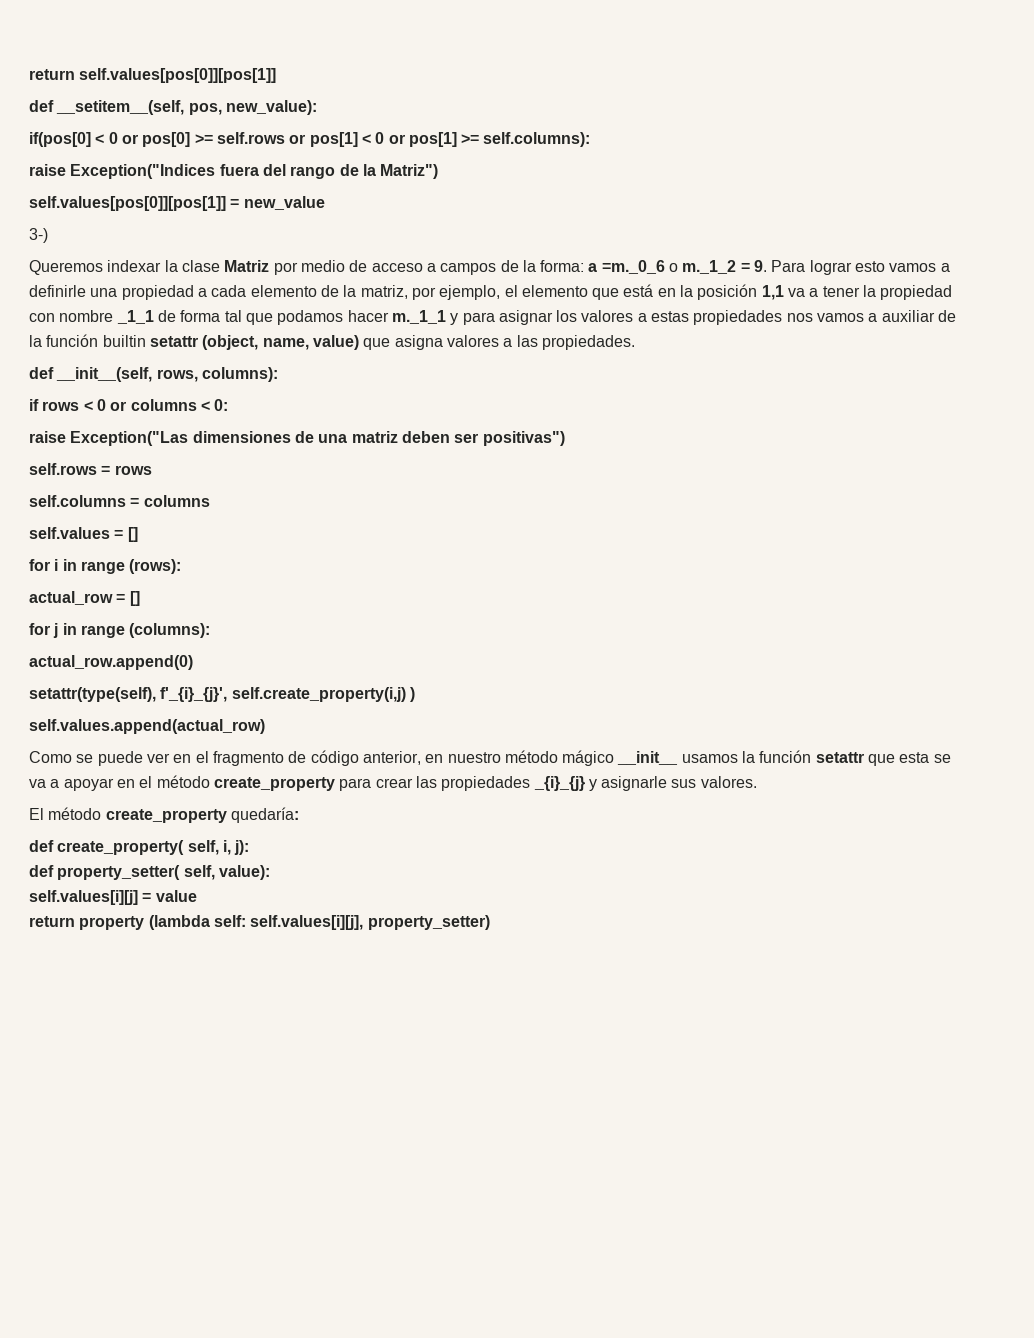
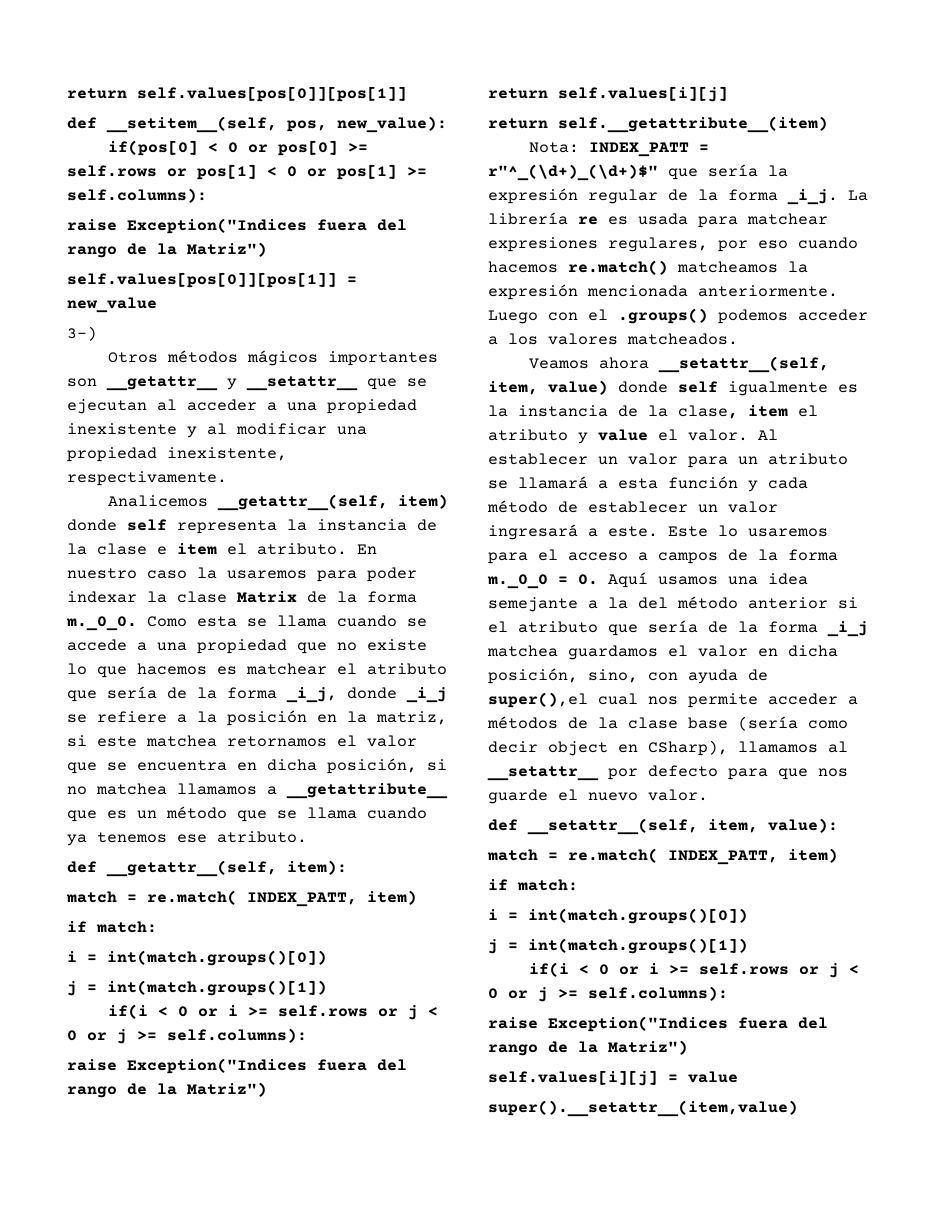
- Queremos indexar la clase Matriz por medio de acceso a campos de la forma: a =m._0_6 o m._1_2 = 9. Para lograr esto vamos a definirle una propiedad a cada elemento de la matriz, por ejemplo, el elemento que está en la posición 1,1 va a tener la propiedad con nombre _1_1 de forma tal que podamos hacer m._1_1 y para asignar los valores a estas propiedades nos vamos a auxiliar de la función builtin setattr (object, name, value) que asigna valores a las propiedades.
- def __init__(self, rows, columns):
- if rows < 0 or columns < 0:
- raise Exception("Las dimensiones de una matriz deben ser positivas")
- self.rows = rows
- self.columns = columns
- self.values = []
- for i in range (rows):
- actual_row = []
- for j in range (columns):
- actual_row.append(0)
- setattr(type(self), f'_{i}_{j}', self.create_property(i,j) )
- self.values.append(actual_row)
- Como se puede ver en el fragmento de código anterior, en nuestro método mágico __init__ usamos la función setattr que esta se va a apoyar en el método create_property para crear las propiedades _{i}_{j} y asignarle sus valores.
- El método create_property quedaría:
- def create_property( self, i, j):
- def property_setter( self, value):
+ Otros métodos mágicos importantes son __getattr__ y __setattr__ que se ejecutan al acceder a una propiedad inexistente y al modificar una propiedad inexistente, respectivamente.
+ Analicemos __getattr__(self, item) donde self representa la instancia de la clase e item el atributo. En nuestro caso la usaremos para poder indexar la clase Matrix de la forma m._0_0. Como esta se llama cuando se accede a una propiedad que no existe lo que hacemos es matchear el atributo que sería de la forma _i_j, donde _i_j se refiere a la posición en la matriz, si este matchea retornamos el valor que se encuentra en dicha posición, si no matchea llamamos a __getattribute__ que es un método que se llama cuando ya tenemos ese atributo.
+ def __getattr__(self, item):
+ match = re.match( INDEX_PATT, item)
+ if match:
+ i = int(match.groups()[0])
+ j = int(match.groups()[1])
+ if(i < 0 or i >= self.rows or j < 0 or j >= self.columns):
+ raise Exception("Indices fuera del rango de la Matriz")
+ return self.values[i][j]
+ return self.__getattribute__(item)
+ Nota: INDEX_PATT = r"^_(\d+)_(\d+)$" que sería la expresión regular de la forma _i_j. La librería re es usada para matchear expresiones regulares, por eso cuando hacemos re.match() matcheamos la expresión mencionada anteriormente. Luego con el .groups() podemos acceder a los valores matcheados.
+ Veamos ahora __setattr__(self, item, value) donde self igualmente es la instancia de la clase, item el atributo y value el valor. Al establecer un valor para un atributo se llamará a esta función y cada método de establecer un valor ingresará a este. Este lo usaremos para el acceso a campos de la forma m._0_0 = 0. Aquí usamos una idea semejante a la del método anterior si el atributo que sería de la forma _i_j matchea guardamos el valor en dicha posición, sino, con ayuda de super(),el cual nos permite acceder a métodos de la clase base (sería como decir object en CSharp), llamamos al __setattr__ por defecto para que nos guarde el nuevo valor.
+ def __setattr__(self, item, value):
+ match = re.match( INDEX_PATT, item)
+ if match:
+ i = int(match.groups()[0])
+ j = int(match.groups()[1])
+ if(i < 0 or i >= self.rows or j < 0 or j >= self.columns):
+ raise Exception("Indices fuera del rango de la Matriz")
  self.values[i][j] = value
- return property (lambda self: self.values[i][j], property_setter)
+ super().__setattr__(item,value)

